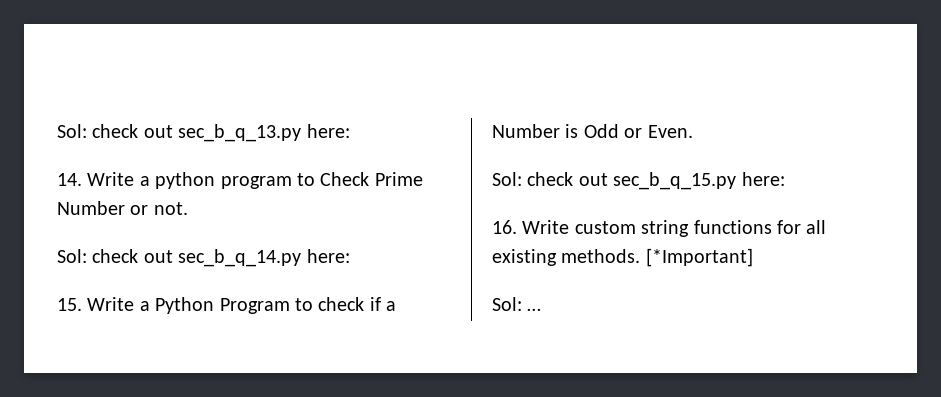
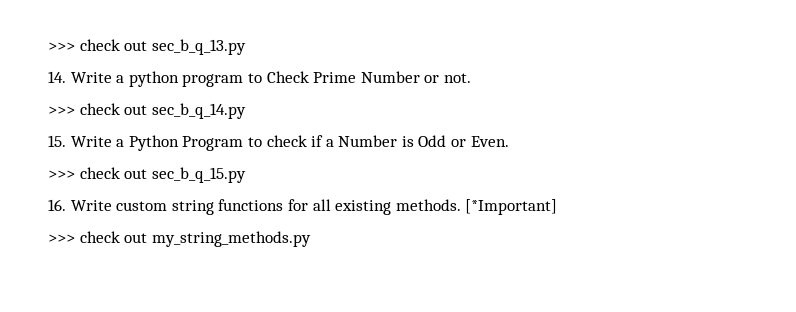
- Sol: check out sec_b_q_13.py here:
+ >>> check out sec_b_q_13.py
- Sol: check out sec_b_q_14.py here:
+ >>> check out sec_b_q_14.py
- Sol: check out sec_b_q_15.py here:
+ >>> check out sec_b_q_15.py
- Sol: …
+ >>> check out my_string_methods.py

